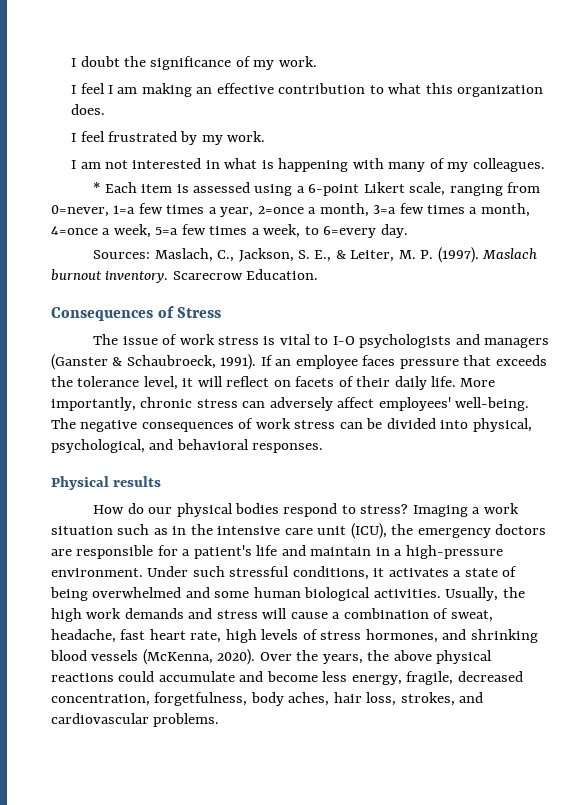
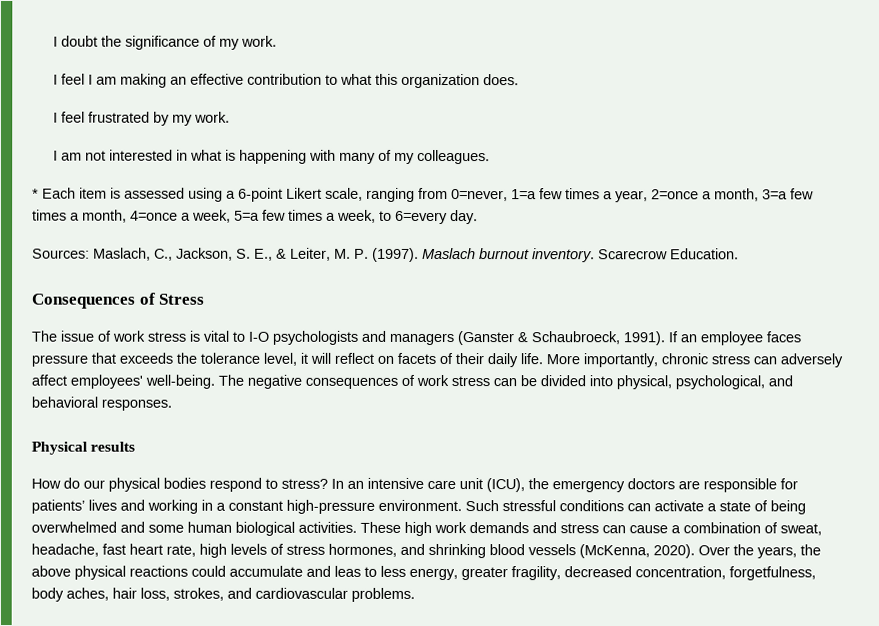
- Imaging a work situation such as in the intensive care unit (ICU), the emergency doctors are responsible for a patient's life and maintain in a high-pressure environment.
+ In an intensive care unit (ICU), the emergency doctors are responsible for patients’ lives and working in a constant high-pressure environment.
- Under such stressful conditions, it activates a state of being overwhelmed and some human biological activities.
+ Such stressful conditions can activate a state of being overwhelmed and some human biological activities.
- Usually, the high work demands and stress will cause a combination of sweat, headache, fast heart rate, high levels of stress hormones, and shrinking blood vessels (McKenna, 2020).
+ These high work demands and stress can cause a combination of sweat, headache, fast heart rate, high levels of stress hormones, and shrinking blood vessels (McKenna, 2020).
- Over the years, the above physical reactions could accumulate and become less energy, fragile, decreased concentration, forgetfulness, body aches, hair loss, strokes, and cardiovascular problems.
+ Over the years, the above physical reactions could accumulate and leas to less energy, greater fragility, decreased concentration, forgetfulness, body aches, hair loss, strokes, and cardiovascular problems.

